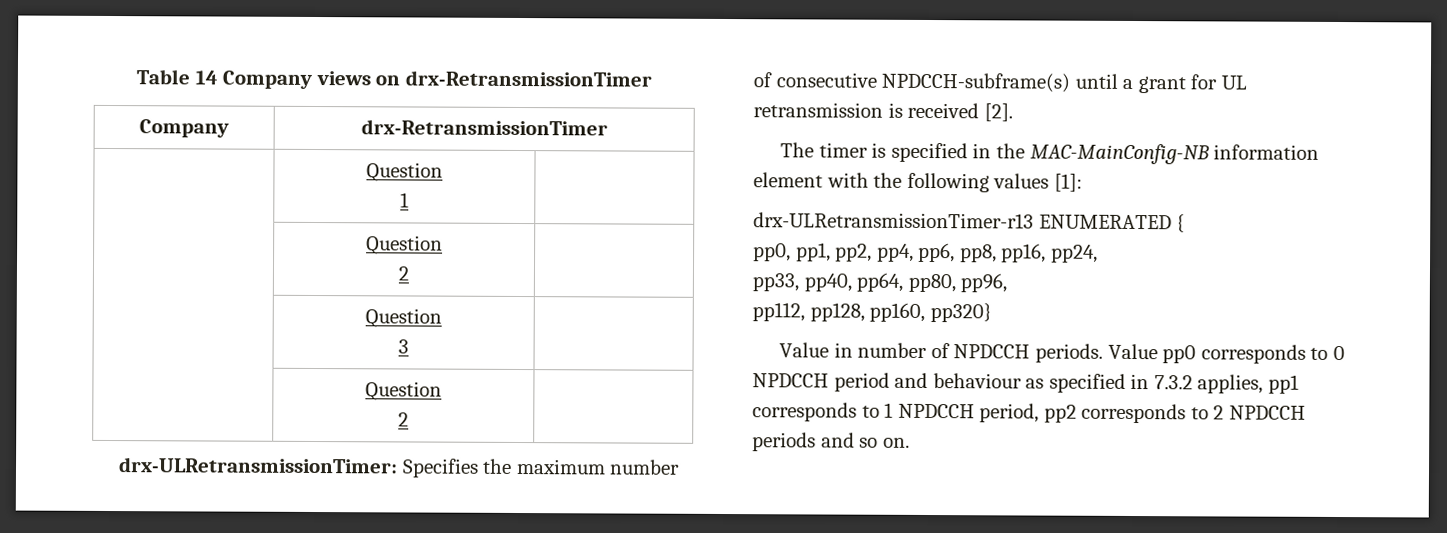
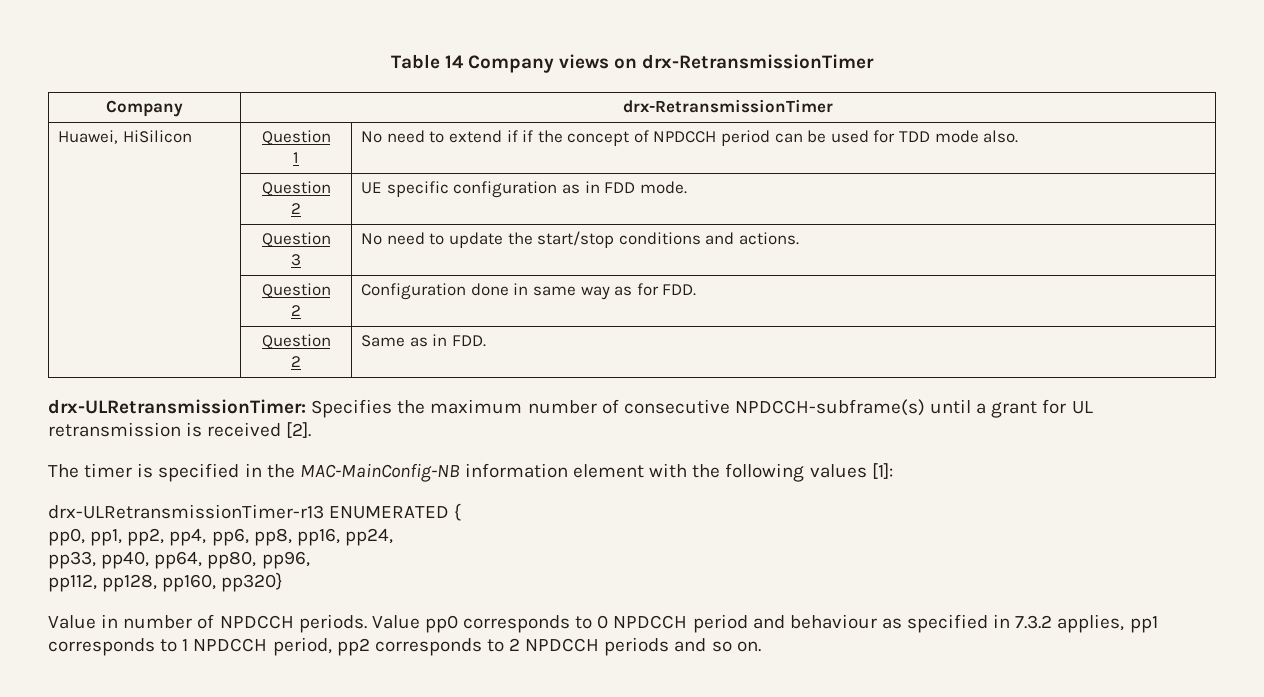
  Company | drx-RetransmissionTimer
+ Huawei, HiSilicon | Question
+ 1 | No need to extend if if the concept of NPDCCH period can be used for TDD mode also.
  | Question
- 1 |
+ 2 | UE specific configuration as in FDD mode.
  | Question
- 2 |
+ 3 | No need to update the start/stop conditions and actions.
  | Question
- 3 |
+ 2 | Configuration done in same way as for FDD.
  | Question
- 2 |
+ 2 | Same as in FDD.

